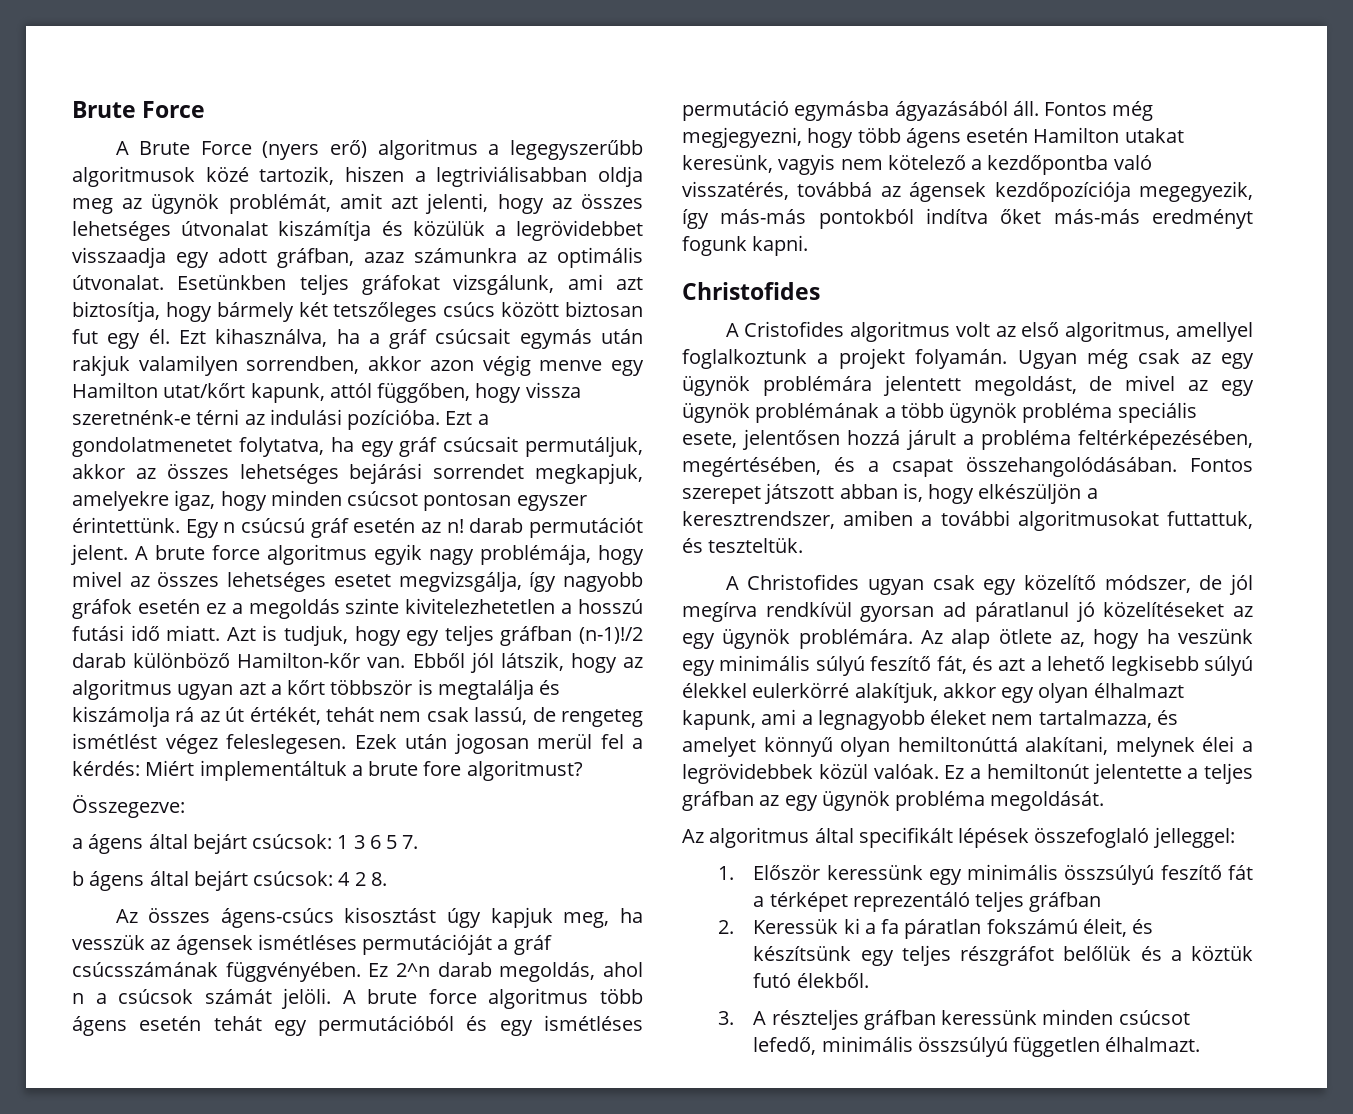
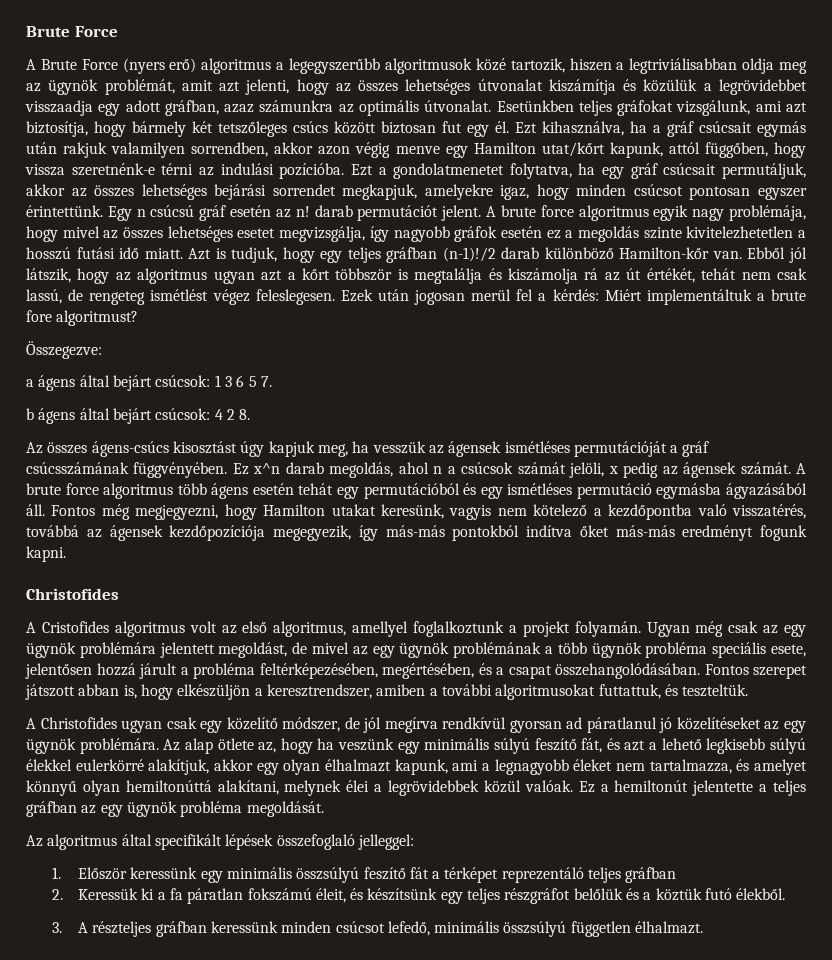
- Ez 2^n darab megoldás, ahol n a csúcsok számát jelöli.
+ Ez x^n darab megoldás, ahol n a csúcsok számát jelöli, x pedig az ágensek számát.
- Fontos még megjegyezni, hogy több ágens esetén Hamilton utakat keresünk, vagyis nem kötelező a kezdőpontba való visszatérés, továbbá az ágensek kezdőpozíciója megegyezik, így más-más pontokból indítva őket más-más eredményt fogunk kapni.
+ Fontos még megjegyezni, hogy Hamilton utakat keresünk, vagyis nem kötelező a kezdőpontba való visszatérés, továbbá az ágensek kezdőpozíciója megegyezik, így más-más pontokból indítva őket más-más eredményt fogunk kapni.

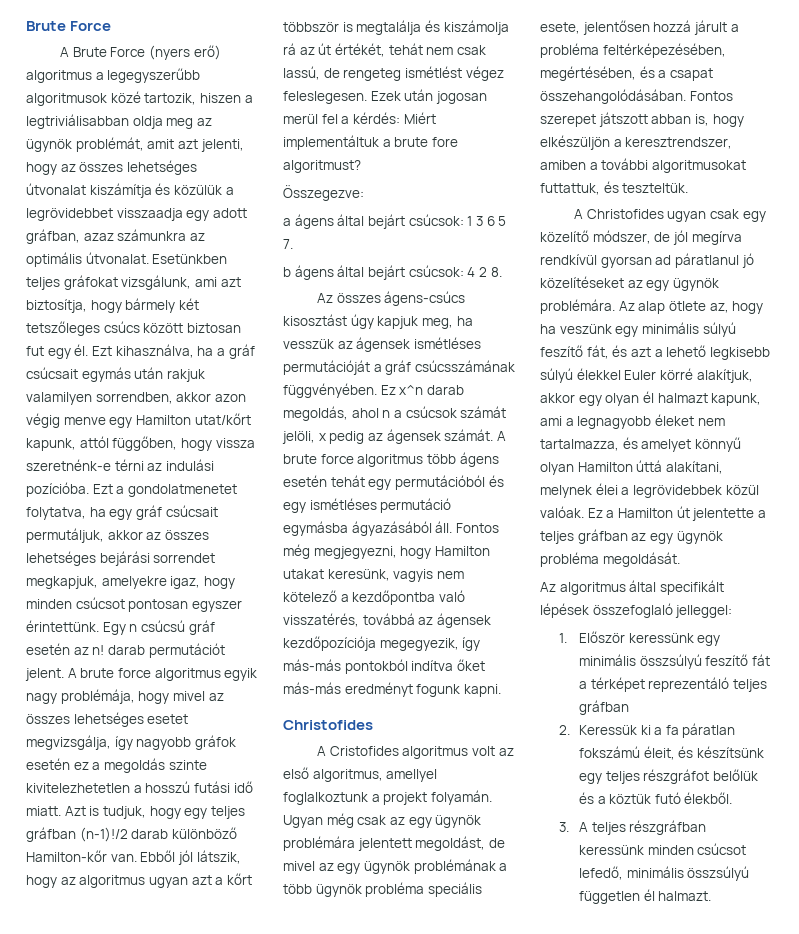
- Az alap ötlete az, hogy ha veszünk egy minimális súlyú feszítő fát, és azt a lehető legkisebb súlyú élekkel eulerkörré alakítjuk, akkor egy olyan élhalmazt kapunk, ami a legnagyobb éleket nem tartalmazza, és amelyet könnyű olyan hemiltonúttá alakítani, melynek élei a legrövidebbek közül valóak.
+ Az alap ötlete az, hogy ha veszünk egy minimális súlyú feszítő fát, és azt a lehető legkisebb súlyú élekkel Euler körré alakítjuk, akkor egy olyan él halmazt kapunk, ami a legnagyobb éleket nem tartalmazza, és amelyet könnyű olyan Hamilton úttá alakítani, melynek élei a legrövidebbek közül valóak.
- Ez a hemiltonút jelentette a teljes gráfban az egy ügynök probléma megoldását.
+ Ez a Hamilton út jelentette a teljes gráfban az egy ügynök probléma megoldását.
- 3. A részteljes gráfban keressünk minden csúcsot lefedő, minimális összsúlyú független élhalmazt.
+ 3. A teljes részgráfban keressünk minden csúcsot lefedő, minimális összsúlyú független él halmazt.

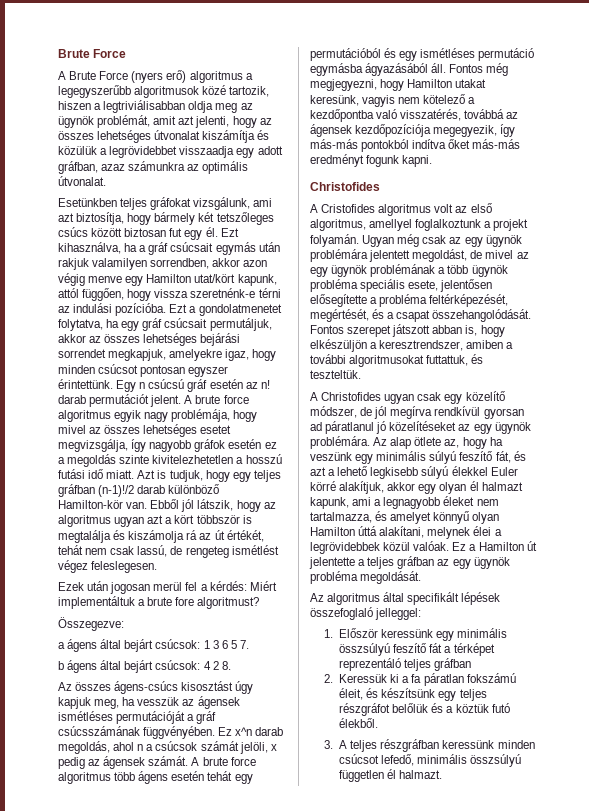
- A Brute Force (nyers erő) algoritmus a legegyszerűbb algoritmusok közé tartozik, hiszen a legtriviálisabban oldja meg az ügynök problémát, amit azt jelenti, hogy az összes lehetséges útvonalat kiszámítja és közülük a legrövidebbet visszaadja egy adott gráfban, azaz számunkra az optimális útvonalat. Esetünkben teljes gráfokat vizsgálunk, ami azt biztosítja, hogy bármely két tetszőleges csúcs között biztosan fut egy él.
+ A Brute Force (nyers erő) algoritmus a legegyszerűbb algoritmusok közé tartozik, hiszen a legtriviálisabban oldja meg az ügynök problémát, amit azt jelenti, hogy az összes lehetséges útvonalat kiszámítja és közülük a legrövidebbet visszaadja egy adott gráfban, azaz számunkra az optimális útvonalat.
+ Esetünkben teljes gráfokat vizsgálunk, ami azt biztosítja, hogy bármely két tetszőleges csúcs között biztosan fut egy él.
- Ezt kihasználva, ha a gráf csúcsait egymás után rakjuk valamilyen sorrendben, akkor azon végig menve egy Hamilton utat/kőrt kapunk, attól függőben, hogy vissza szeretnénk-e térni az indulási pozícióba.
+ Ezt kihasználva, ha a gráf csúcsait egymás után rakjuk valamilyen sorrendben, akkor azon végig menve egy Hamilton utat/kört kapunk, attól függően, hogy vissza szeretnénk-e térni az indulási pozícióba.
- Azt is tudjuk, hogy egy teljes gráfban (n-1)!/2 darab különböző Hamilton-kőr van.
+ Azt is tudjuk, hogy egy teljes gráfban (n-1)!/2 darab különböző Hamilton-kör van.
- Ebből jól látszik, hogy az algoritmus ugyan azt a kőrt többször is megtalálja és kiszámolja rá az út értékét, tehát nem csak lassú, de rengeteg ismétlést végez feleslegesen. Ezek után jogosan merül fel a kérdés: Miért implementáltuk a brute fore algoritmust?
+ Ebből jól látszik, hogy az algoritmus ugyan azt a kört többször is megtalálja és kiszámolja rá az út értékét, tehát nem csak lassú, de rengeteg ismétlést végez feleslegesen.
+ Ezek után jogosan merül fel a kérdés: Miért implementáltuk a brute fore algoritmust?
- Ugyan még csak az egy ügynök problémára jelentett megoldást, de mivel az egy ügynök problémának a több ügynök probléma speciális esete, jelentősen hozzá járult a probléma feltérképezésében, megértésében, és a csapat összehangolódásában.
+ Ugyan még csak az egy ügynök problémára jelentett megoldást, de mivel az egy ügynök problémának a több ügynök probléma speciális esete, jelentősen elősegítette a probléma feltérképezését, megértését, és a csapat összehangolódását.

